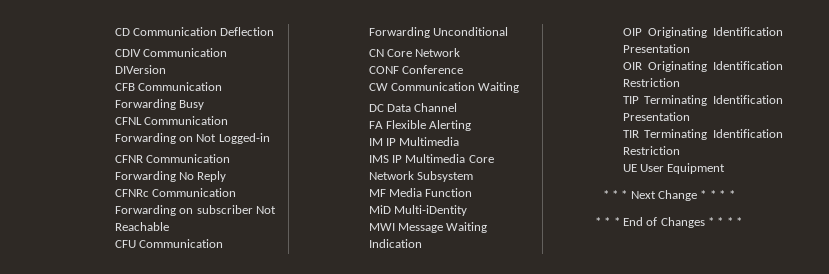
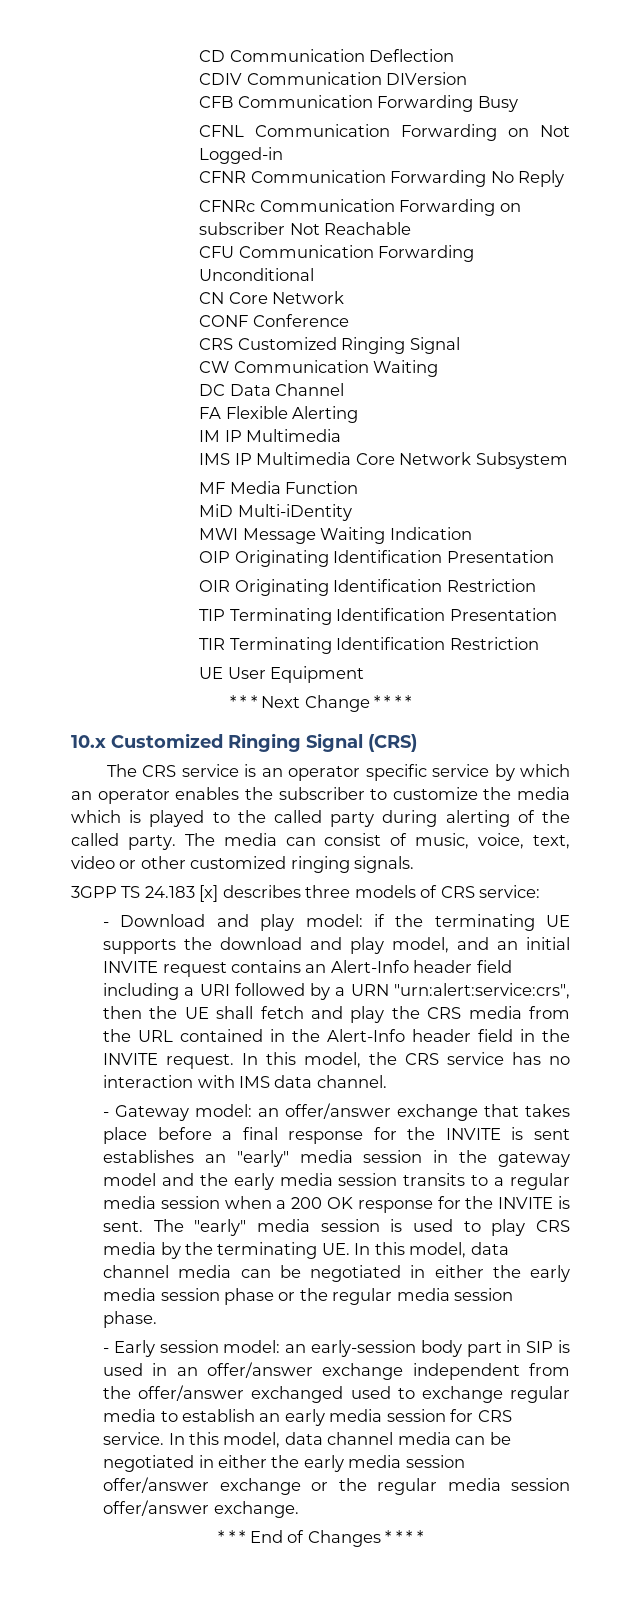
+ CRS Customized Ringing Signal
+ 10.x Customized Ringing Signal (CRS)
+ The CRS service is an operator specific service by which an operator enables the subscriber to customize the media which is played to the called party during alerting of the called party. The media can consist of music, voice, text, video or other customized ringing signals.
+ 3GPP TS 24.183 [x] describes three models of CRS service:
+ - Download and play model: if the terminating UE supports the download and play model, and an initial INVITE request contains an Alert-Info header field including a URI followed by a URN "urn:alert:service:crs", then the UE shall fetch and play the CRS media from the URL contained in the Alert-Info header field in the INVITE request. In this model, the CRS service has no interaction with IMS data channel.
+ - Gateway model: an offer/answer exchange that takes place before a final response for the INVITE is sent establishes an "early" media session in the gateway model and the early media session transits to a regular media session when a 200 OK response for the INVITE is sent. The "early" media session is used to play CRS media by the terminating UE. In this model, data channel media can be negotiated in either the early media session phase or the regular media session phase.
+ - Early session model: an early-session body part in SIP is used in an offer/answer exchange independent from the offer/answer exchanged used to exchange regular media to establish an early media session for CRS service. In this model, data channel media can be negotiated in either the early media session offer/answer exchange or the regular media session offer/answer exchange.

